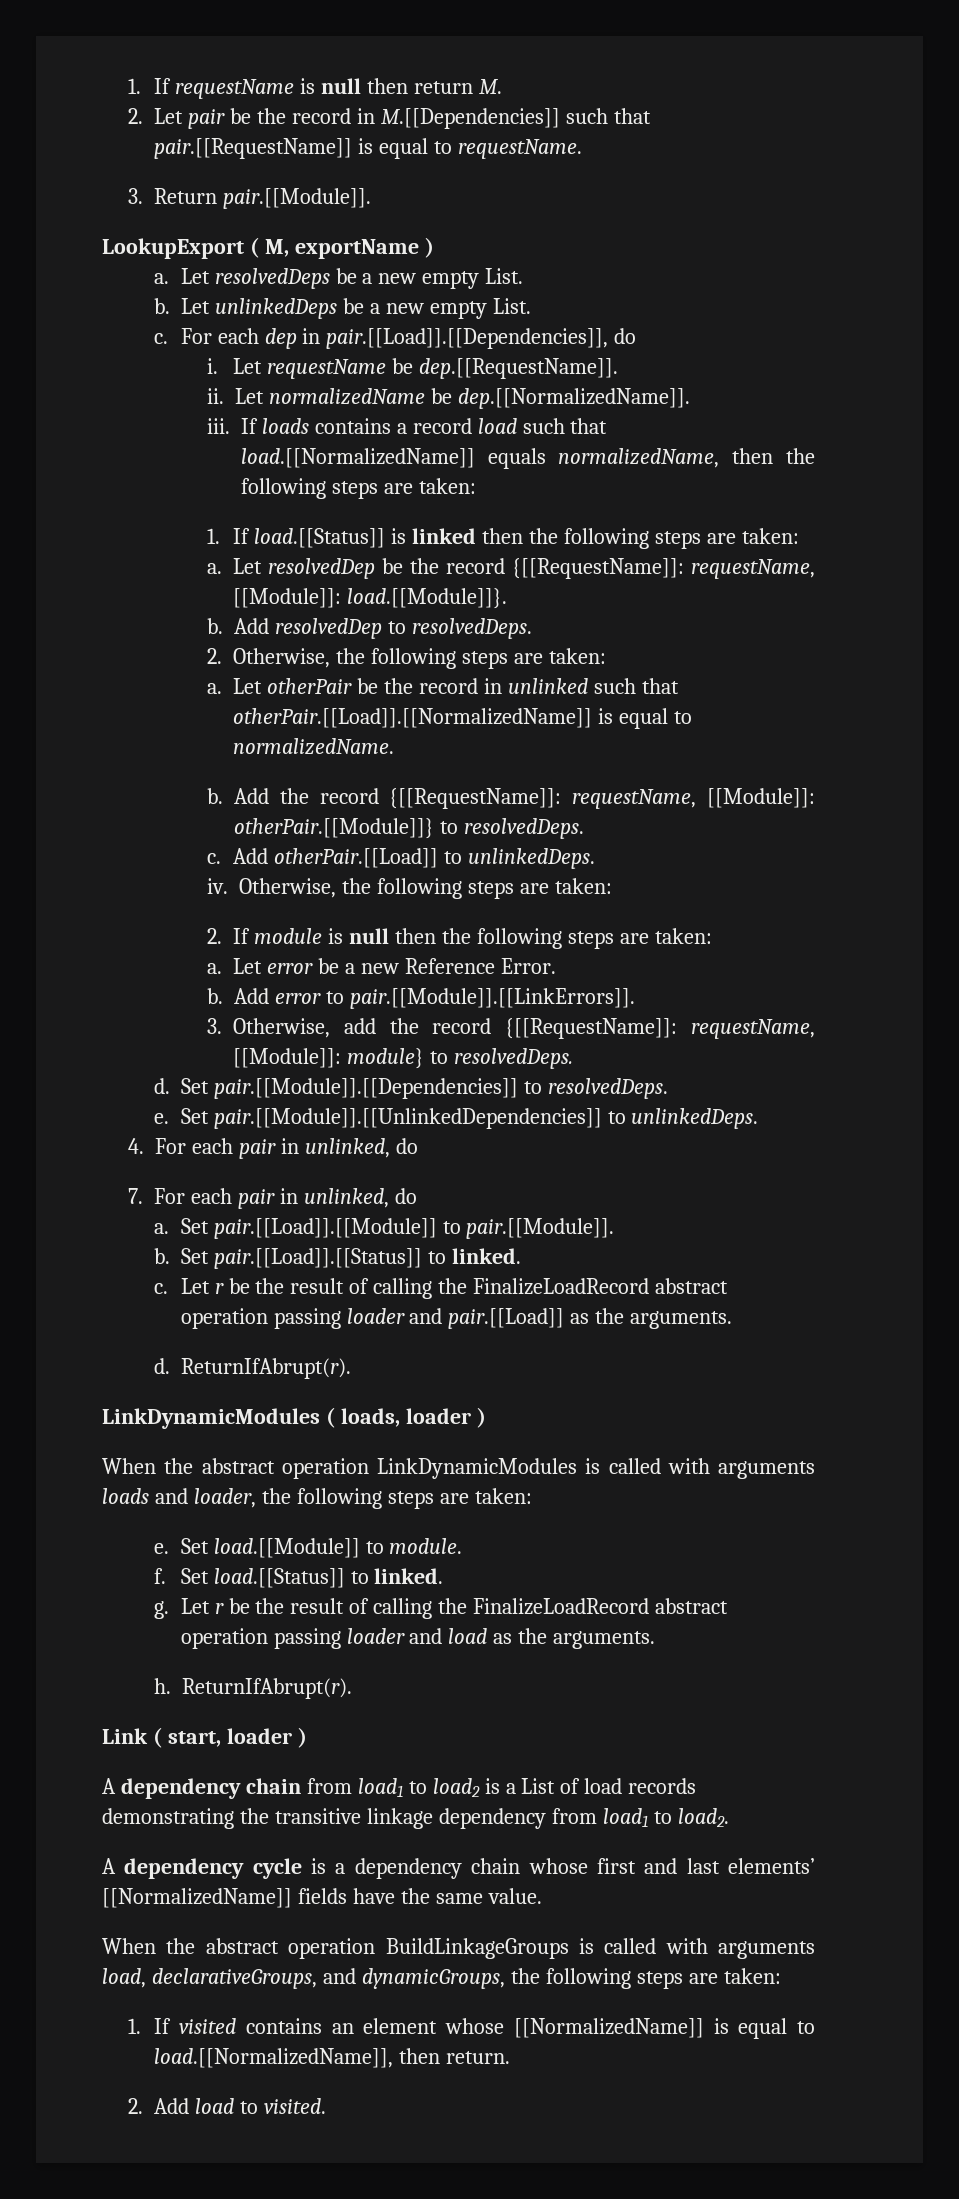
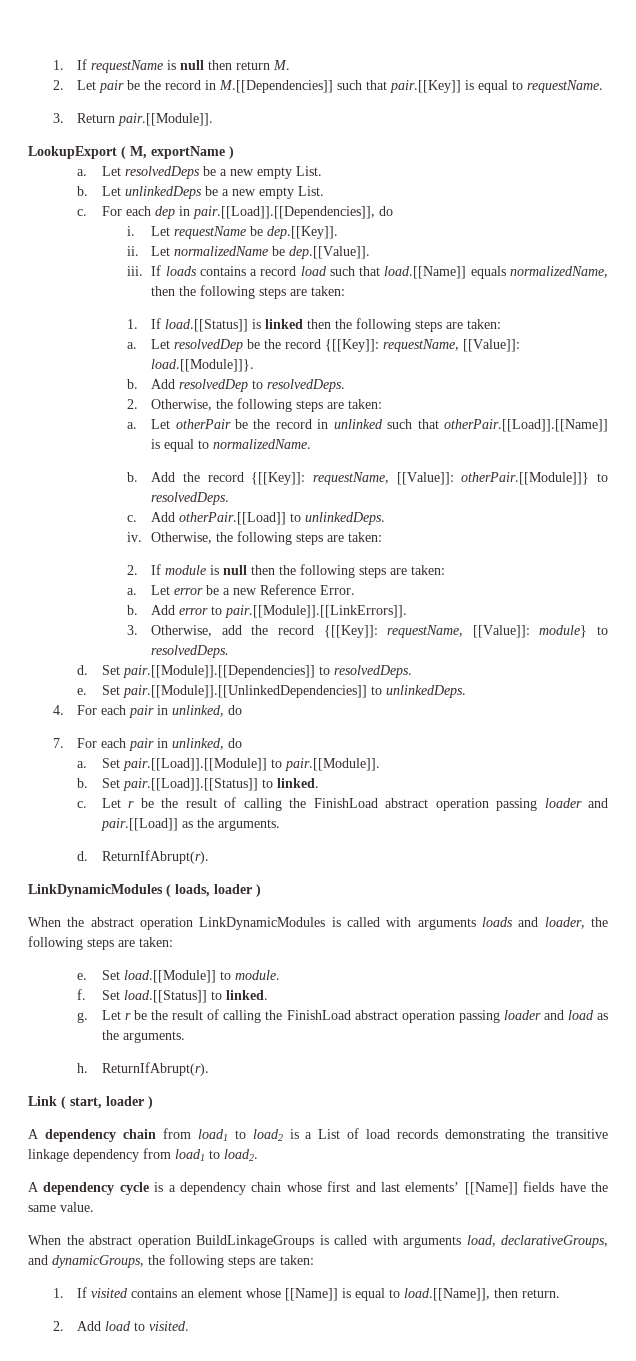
- 2. Let pair be the record in M.[[Dependencies]] such that pair.[[RequestName]] is equal to requestName.
+ 2. Let pair be the record in M.[[Dependencies]] such that pair.[[Key]] is equal to requestName.
- Let requestName be dep.[[RequestName]].
+ Let requestName be dep.[[Key]].
- Let normalizedName be dep.[[NormalizedName]].
+ Let normalizedName be dep.[[Value]].
- If loads contains a record load such that load.[[NormalizedName]] equals normalizedName, then the following steps are taken:
+ If loads contains a record load such that load.[[Name]] equals normalizedName, then the following steps are taken:
- Let resolvedDep be the record {[[RequestName]]: requestName, [[Module]]: load.[[Module]]}.
+ Let resolvedDep be the record {[[Key]]: requestName, [[Value]]: load.[[Module]]}.
- Let otherPair be the record in unlinked such that otherPair.[[Load]].[[NormalizedName]] is equal to normalizedName.
+ Let otherPair be the record in unlinked such that otherPair.[[Load]].[[Name]] is equal to normalizedName.
- Add the record {[[RequestName]]: requestName, [[Module]]: otherPair.[[Module]]} to resolvedDeps.
+ Add the record {[[Key]]: requestName, [[Value]]: otherPair.[[Module]]} to resolvedDeps.
- 3. Otherwise, add the record {[[RequestName]]: requestName, [[Module]]: module} to resolvedDeps.
+ 3. Otherwise, add the record {[[Key]]: requestName, [[Value]]: module} to resolvedDeps.
- Let r be the result of calling the FinalizeLoadRecord abstract operation passing loader and pair.[[Load]] as the arguments.
+ Let r be the result of calling the FinishLoad abstract operation passing loader and pair.[[Load]] as the arguments.
- Let r be the result of calling the FinalizeLoadRecord abstract operation passing loader and load as the arguments.
+ Let r be the result of calling the FinishLoad abstract operation passing loader and load as the arguments.
- A dependency cycle is a dependency chain whose first and last elements’ [[NormalizedName]] fields have the same value.
+ A dependency cycle is a dependency chain whose first and last elements’ [[Name]] fields have the same value.
- 1. If visited contains an element whose [[NormalizedName]] is equal to load.[[NormalizedName]], then return.
+ 1. If visited contains an element whose [[Name]] is equal to load.[[Name]], then return.

